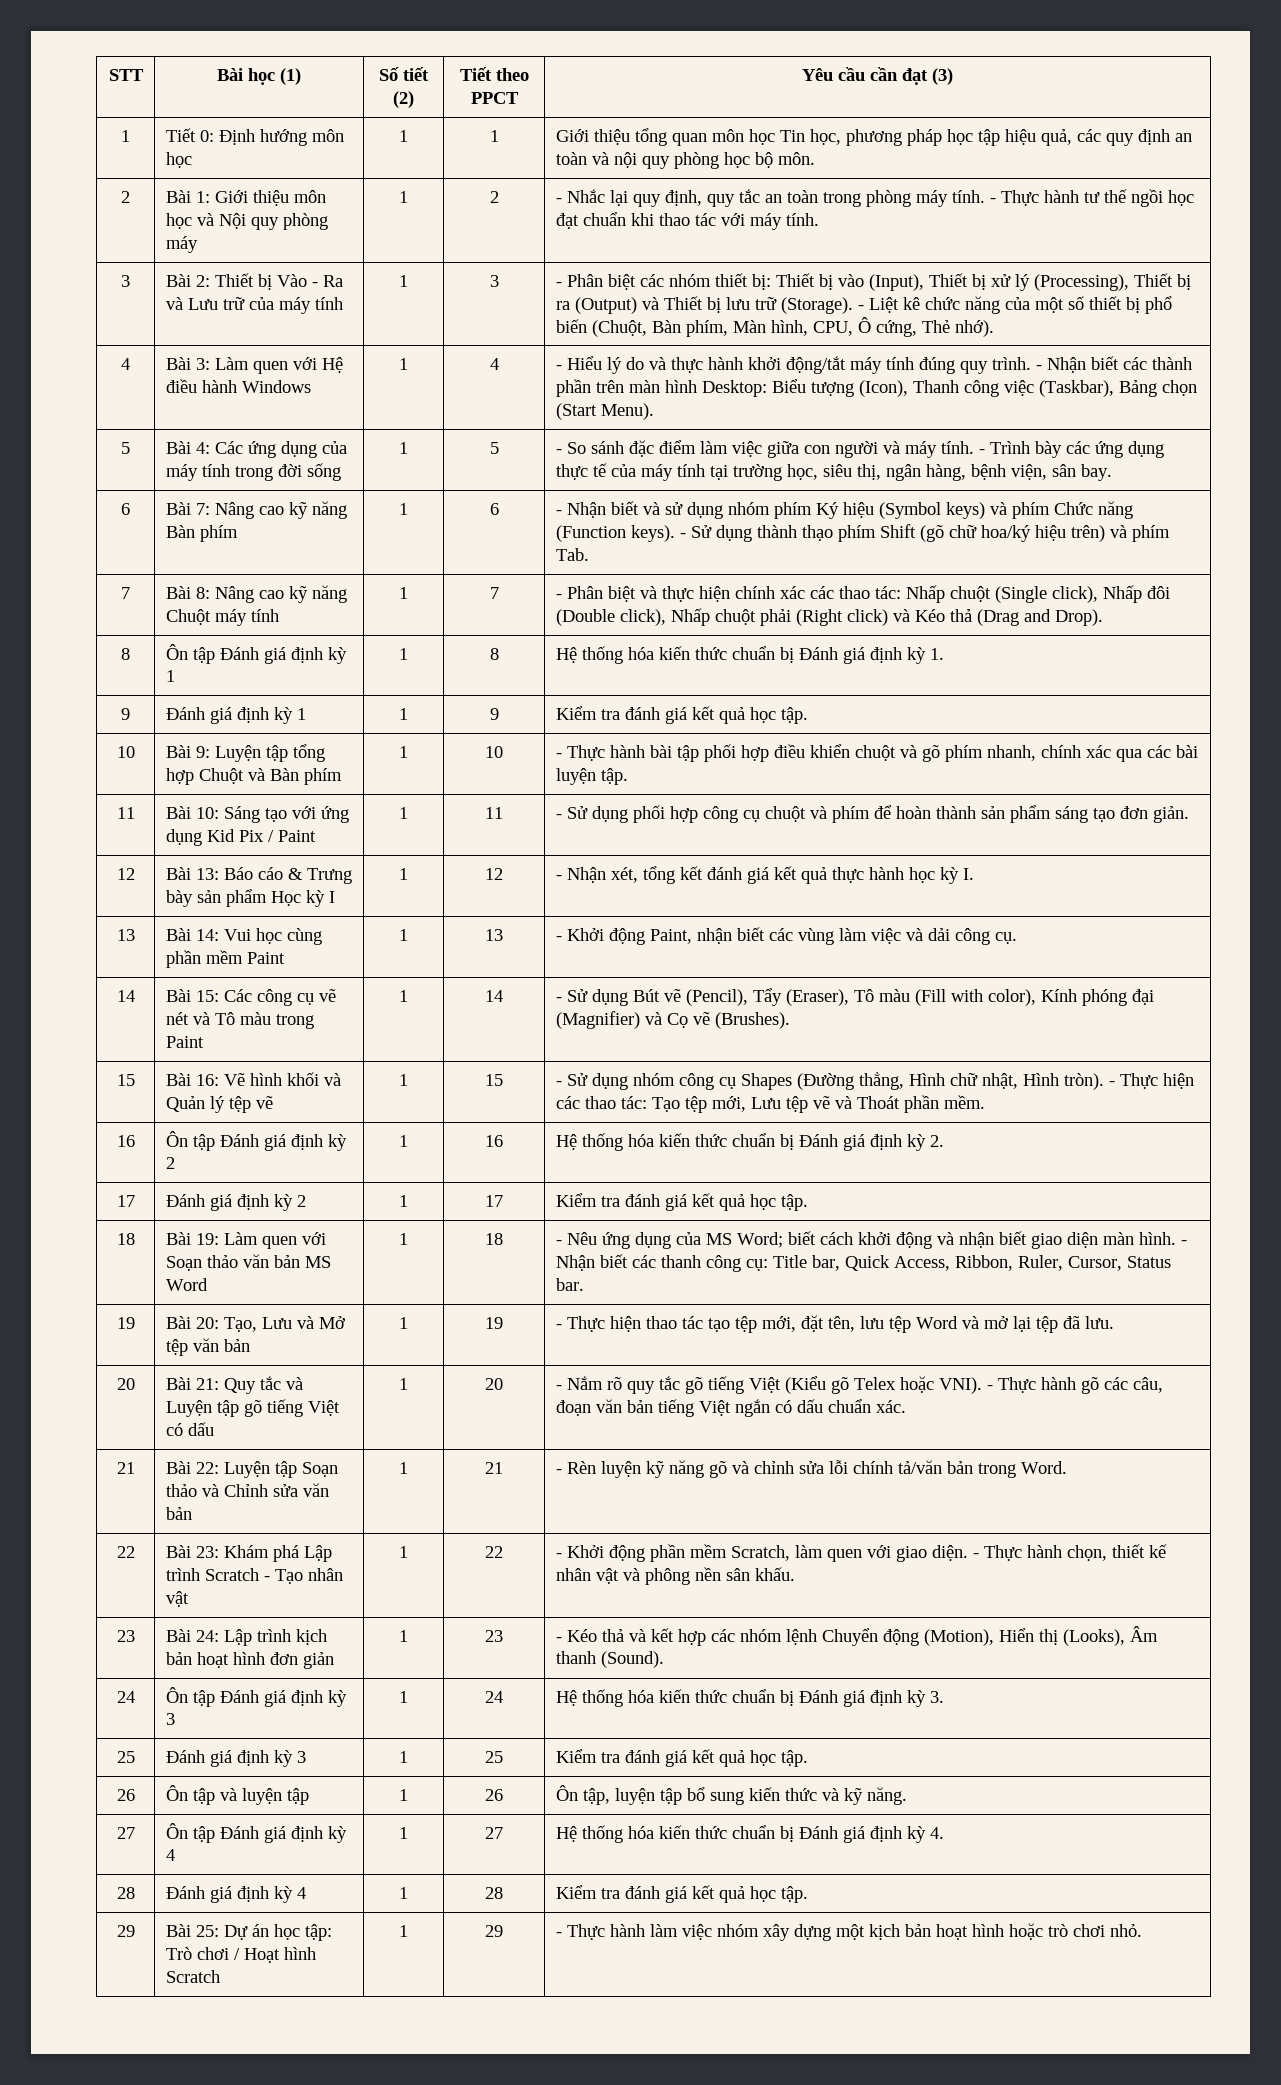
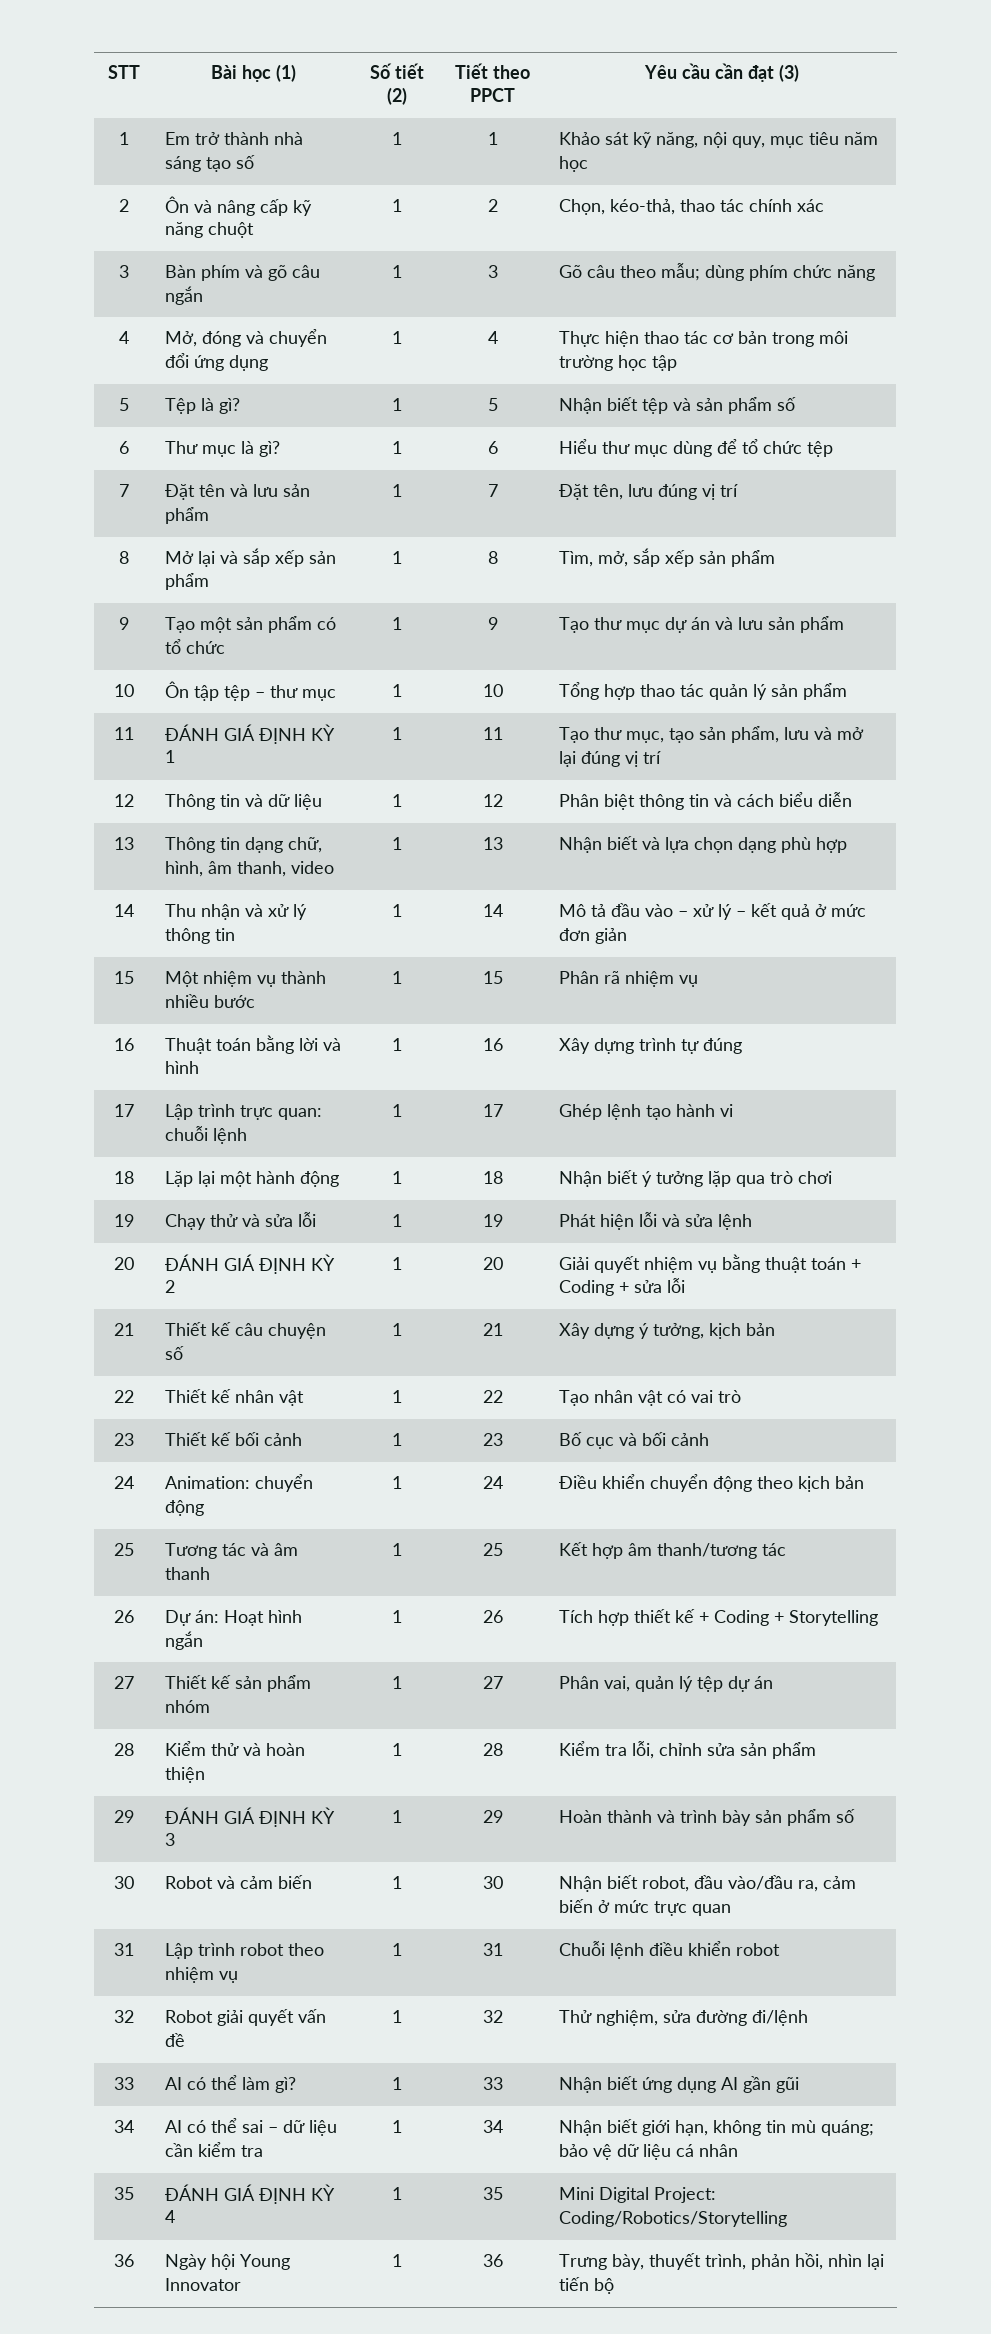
- 1 | Tiết 0: Định hướng môn học | 1 | 1 | Giới thiệu tổng quan môn học Tin học, phương pháp học tập hiệu quả, các quy định an toàn và nội quy phòng học bộ môn.
- 2 | Bài 1: Giới thiệu môn học và Nội quy phòng máy | 1 | 2 | - Nhắc lại quy định, quy tắc an toàn trong phòng máy tính. - Thực hành tư thế ngồi học đạt chuẩn khi thao tác với máy tính.
- 3 | Bài 2: Thiết bị Vào - Ra và Lưu trữ của máy tính | 1 | 3 | - Phân biệt các nhóm thiết bị: Thiết bị vào (Input), Thiết bị xử lý (Processing), Thiết bị ra (Output) và Thiết bị lưu trữ (Storage). - Liệt kê chức năng của một số thiết bị phổ biến (Chuột, Bàn phím, Màn hình, CPU, Ô cứng, Thẻ nhớ).
- 4 | Bài 3: Làm quen với Hệ điều hành Windows | 1 | 4 | - Hiểu lý do và thực hành khởi động/tắt máy tính đúng quy trình. - Nhận biết các thành phần trên màn hình Desktop: Biểu tượng (Icon), Thanh công việc (Taskbar), Bảng chọn (Start Menu).
- 5 | Bài 4: Các ứng dụng của máy tính trong đời sống | 1 | 5 | - So sánh đặc điểm làm việc giữa con người và máy tính. - Trình bày các ứng dụng thực tế của máy tính tại trường học, siêu thị, ngân hàng, bệnh viện, sân bay.
- 6 | Bài 7: Nâng cao kỹ năng Bàn phím | 1 | 6 | - Nhận biết và sử dụng nhóm phím Ký hiệu (Symbol keys) và phím Chức năng (Function keys). - Sử dụng thành thạo phím Shift (gõ chữ hoa/ký hiệu trên) và phím Tab.
- 7 | Bài 8: Nâng cao kỹ năng Chuột máy tính | 1 | 7 | - Phân biệt và thực hiện chính xác các thao tác: Nhấp chuột (Single click), Nhấp đôi (Double click), Nhấp chuột phải (Right click) và Kéo thả (Drag and Drop).
- 8 | Ôn tập Đánh giá định kỳ 1 | 1 | 8 | Hệ thống hóa kiến thức chuẩn bị Đánh giá định kỳ 1.
- 9 | Đánh giá định kỳ 1 | 1 | 9 | Kiểm tra đánh giá kết quả học tập.
- 10 | Bài 9: Luyện tập tổng hợp Chuột và Bàn phím | 1 | 10 | - Thực hành bài tập phối hợp điều khiển chuột và gõ phím nhanh, chính xác qua các bài luyện tập.
- 11 | Bài 10: Sáng tạo với ứng dụng Kid Pix / Paint | 1 | 11 | - Sử dụng phối hợp công cụ chuột và phím để hoàn thành sản phẩm sáng tạo đơn giản.
- 12 | Bài 13: Báo cáo & Trưng bày sản phẩm Học kỳ I | 1 | 12 | - Nhận xét, tổng kết đánh giá kết quả thực hành học kỳ I.
- 13 | Bài 14: Vui học cùng phần mềm Paint | 1 | 13 | - Khởi động Paint, nhận biết các vùng làm việc và dải công cụ.
- 14 | Bài 15: Các công cụ vẽ nét và Tô màu trong Paint | 1 | 14 | - Sử dụng Bút vẽ (Pencil), Tẩy (Eraser), Tô màu (Fill with color), Kính phóng đại (Magnifier) và Cọ vẽ (Brushes).
- 15 | Bài 16: Vẽ hình khối và Quản lý tệp vẽ | 1 | 15 | - Sử dụng nhóm công cụ Shapes (Đường thẳng, Hình chữ nhật, Hình tròn). - Thực hiện các thao tác: Tạo tệp mới, Lưu tệp vẽ và Thoát phần mềm.
- 16 | Ôn tập Đánh giá định kỳ 2 | 1 | 16 | Hệ thống hóa kiến thức chuẩn bị Đánh giá định kỳ 2.
- 17 | Đánh giá định kỳ 2 | 1 | 17 | Kiểm tra đánh giá kết quả học tập.
- 18 | Bài 19: Làm quen với Soạn thảo văn bản MS Word | 1 | 18 | - Nêu ứng dụng của MS Word; biết cách khởi động và nhận biết giao diện màn hình. - Nhận biết các thanh công cụ: Title bar, Quick Access, Ribbon, Ruler, Cursor, Status bar.
- 19 | Bài 20: Tạo, Lưu và Mở tệp văn bản | 1 | 19 | - Thực hiện thao tác tạo tệp mới, đặt tên, lưu tệp Word và mở lại tệp đã lưu.
- 20 | Bài 21: Quy tắc và Luyện tập gõ tiếng Việt có dấu | 1 | 20 | - Nắm rõ quy tắc gõ tiếng Việt (Kiểu gõ Telex hoặc VNI). - Thực hành gõ các câu, đoạn văn bản tiếng Việt ngắn có dấu chuẩn xác.
- 21 | Bài 22: Luyện tập Soạn thảo và Chỉnh sửa văn bản | 1 | 21 | - Rèn luyện kỹ năng gõ và chỉnh sửa lỗi chính tả/văn bản trong Word.
- 22 | Bài 23: Khám phá Lập trình Scratch - Tạo nhân vật | 1 | 22 | - Khởi động phần mềm Scratch, làm quen với giao diện. - Thực hành chọn, thiết kế nhân vật và phông nền sân khấu.
- 23 | Bài 24: Lập trình kịch bản hoạt hình đơn giản | 1 | 23 | - Kéo thả và kết hợp các nhóm lệnh Chuyển động (Motion), Hiển thị (Looks), Âm thanh (Sound).
- 24 | Ôn tập Đánh giá định kỳ 3 | 1 | 24 | Hệ thống hóa kiến thức chuẩn bị Đánh giá định kỳ 3.
- 25 | Đánh giá định kỳ 3 | 1 | 25 | Kiểm tra đánh giá kết quả học tập.
- 26 | Ôn tập và luyện tập | 1 | 26 | Ôn tập, luyện tập bổ sung kiến thức và kỹ năng.
- 27 | Ôn tập Đánh giá định kỳ 4 | 1 | 27 | Hệ thống hóa kiến thức chuẩn bị Đánh giá định kỳ 4.
- 28 | Đánh giá định kỳ 4 | 1 | 28 | Kiểm tra đánh giá kết quả học tập.
- 29 | Bài 25: Dự án học tập: Trò chơi / Hoạt hình Scratch | 1 | 29 | - Thực hành làm việc nhóm xây dựng một kịch bản hoạt hình hoặc trò chơi nhỏ.
+ 1 | Em trở thành nhà sáng tạo số | 1 | 1 | Khảo sát kỹ năng, nội quy, mục tiêu năm học
+ 2 | Ôn và nâng cấp kỹ năng chuột | 1 | 2 | Chọn, kéo-thả, thao tác chính xác
+ 3 | Bàn phím và gõ câu ngắn | 1 | 3 | Gõ câu theo mẫu; dùng phím chức năng
+ 4 | Mở, đóng và chuyển đổi ứng dụng | 1 | 4 | Thực hiện thao tác cơ bản trong môi trường học tập
+ 5 | Tệp là gì? | 1 | 5 | Nhận biết tệp và sản phẩm số
+ 6 | Thư mục là gì? | 1 | 6 | Hiểu thư mục dùng để tổ chức tệp
+ 7 | Đặt tên và lưu sản phẩm | 1 | 7 | Đặt tên, lưu đúng vị trí
+ 8 | Mở lại và sắp xếp sản phẩm | 1 | 8 | Tìm, mở, sắp xếp sản phẩm
+ 9 | Tạo một sản phẩm có tổ chức | 1 | 9 | Tạo thư mục dự án và lưu sản phẩm
+ 10 | Ôn tập tệp – thư mục | 1 | 10 | Tổng hợp thao tác quản lý sản phẩm
+ 11 | ĐÁNH GIÁ ĐỊNH KỲ 1 | 1 | 11 | Tạo thư mục, tạo sản phẩm, lưu và mở lại đúng vị trí
+ 12 | Thông tin và dữ liệu | 1 | 12 | Phân biệt thông tin và cách biểu diễn
+ 13 | Thông tin dạng chữ, hình, âm thanh, video | 1 | 13 | Nhận biết và lựa chọn dạng phù hợp
+ 14 | Thu nhận và xử lý thông tin | 1 | 14 | Mô tả đầu vào – xử lý – kết quả ở mức đơn giản
+ 15 | Một nhiệm vụ thành nhiều bước | 1 | 15 | Phân rã nhiệm vụ
+ 16 | Thuật toán bằng lời và hình | 1 | 16 | Xây dựng trình tự đúng
+ 17 | Lập trình trực quan: chuỗi lệnh | 1 | 17 | Ghép lệnh tạo hành vi
+ 18 | Lặp lại một hành động | 1 | 18 | Nhận biết ý tưởng lặp qua trò chơi
+ 19 | Chạy thử và sửa lỗi | 1 | 19 | Phát hiện lỗi và sửa lệnh
+ 20 | ĐÁNH GIÁ ĐỊNH KỲ 2 | 1 | 20 | Giải quyết nhiệm vụ bằng thuật toán + Coding + sửa lỗi
+ 21 | Thiết kế câu chuyện số | 1 | 21 | Xây dựng ý tưởng, kịch bản
+ 22 | Thiết kế nhân vật | 1 | 22 | Tạo nhân vật có vai trò
+ 23 | Thiết kế bối cảnh | 1 | 23 | Bố cục và bối cảnh
+ 24 | Animation: chuyển động | 1 | 24 | Điều khiển chuyển động theo kịch bản
+ 25 | Tương tác và âm thanh | 1 | 25 | Kết hợp âm thanh/tương tác
+ 26 | Dự án: Hoạt hình ngắn | 1 | 26 | Tích hợp thiết kế + Coding + Storytelling
+ 27 | Thiết kế sản phẩm nhóm | 1 | 27 | Phân vai, quản lý tệp dự án
+ 28 | Kiểm thử và hoàn thiện | 1 | 28 | Kiểm tra lỗi, chỉnh sửa sản phẩm
+ 29 | ĐÁNH GIÁ ĐỊNH KỲ 3 | 1 | 29 | Hoàn thành và trình bày sản phẩm số
+ 30 | Robot và cảm biến | 1 | 30 | Nhận biết robot, đầu vào/đầu ra, cảm biến ở mức trực quan
+ 31 | Lập trình robot theo nhiệm vụ | 1 | 31 | Chuỗi lệnh điều khiển robot
+ 32 | Robot giải quyết vấn đề | 1 | 32 | Thử nghiệm, sửa đường đi/lệnh
+ 33 | AI có thể làm gì? | 1 | 33 | Nhận biết ứng dụng AI gần gũi
+ 34 | AI có thể sai – dữ liệu cần kiểm tra | 1 | 34 | Nhận biết giới hạn, không tin mù quáng; bảo vệ dữ liệu cá nhân
+ 35 | ĐÁNH GIÁ ĐỊNH KỲ 4 | 1 | 35 | Mini Digital Project: Coding/Robotics/Storytelling
+ 36 | Ngày hội Young Innovator | 1 | 36 | Trưng bày, thuyết trình, phản hồi, nhìn lại tiến bộ

